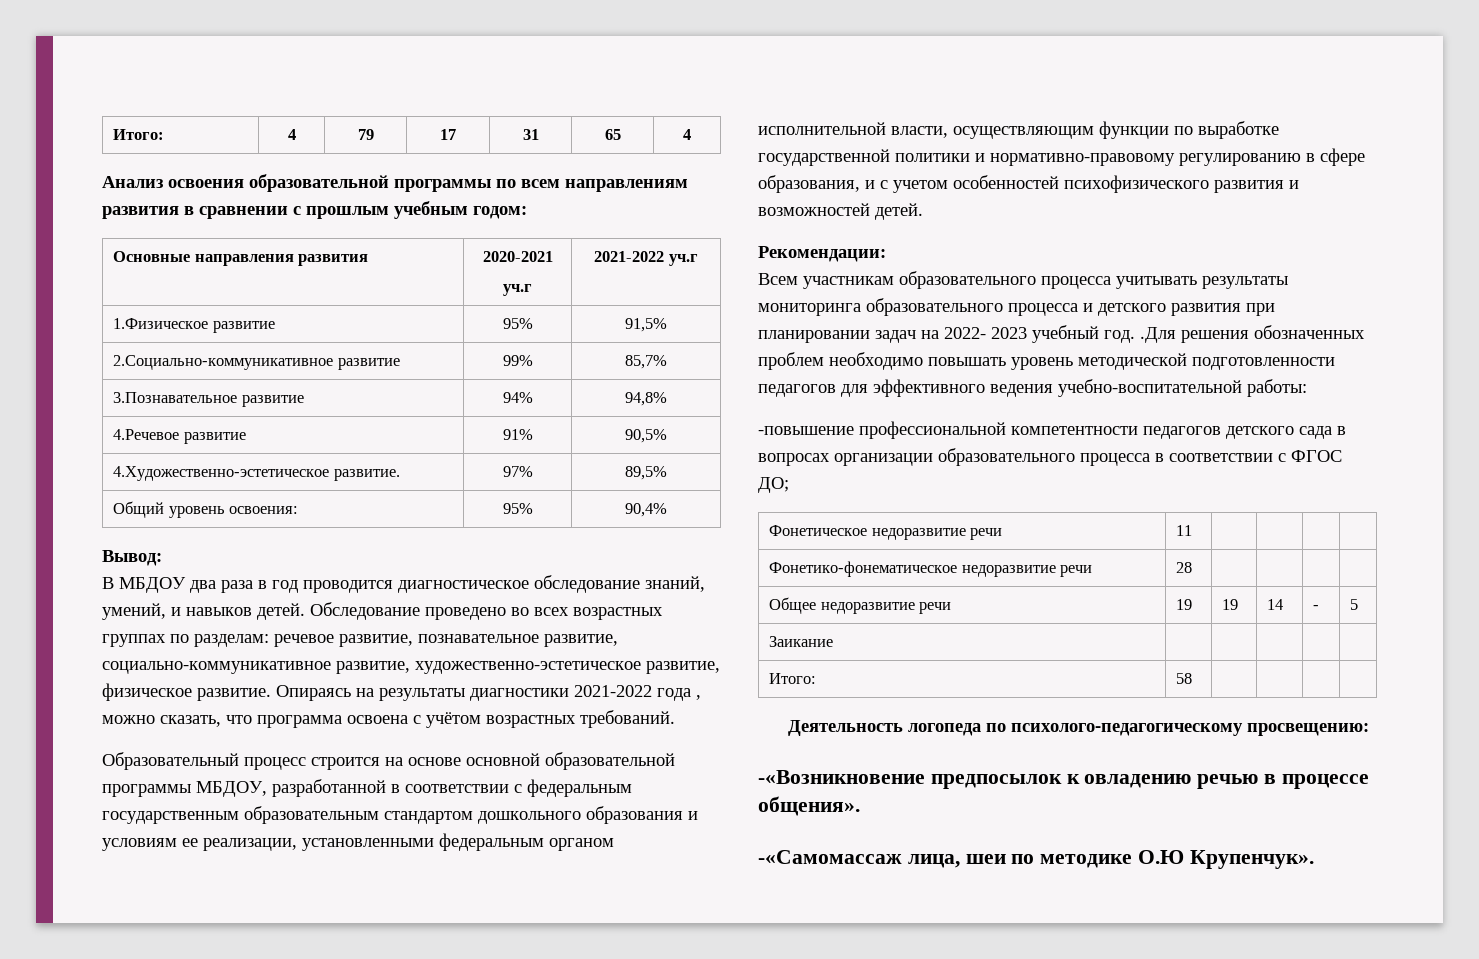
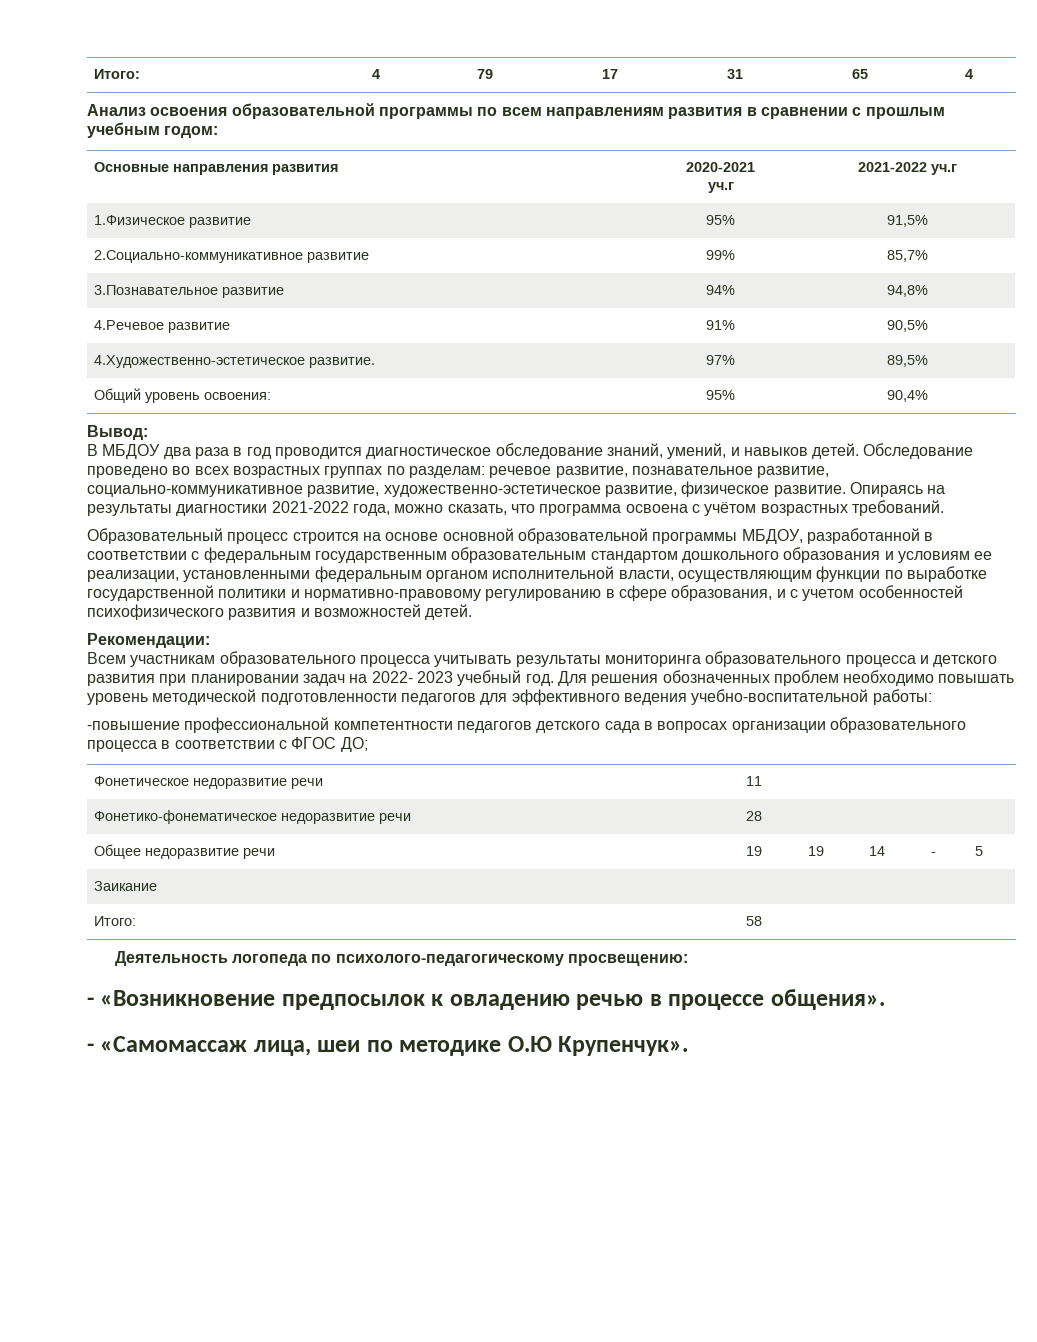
- Опираясь на результаты диагностики 2021-2022 года , можно сказать, что программа освоена с учётом возрастных требований.
+ Опираясь на результаты диагностики 2021-2022 года, можно сказать, что программа освоена с учётом возрастных требований.
- Всем участникам образовательного процесса учитывать результаты мониторинга образовательного процесса и детского развития при планировании задач на 2022- 2023 учебный год. .Для решения обозначенных проблем необходимо повышать уровень методической подготовленности педагогов для эффективного ведения учебно-воспитательной работы:
+ Всем участникам образовательного процесса учитывать результаты мониторинга образовательного процесса и детского развития при планировании задач на 2022- 2023 учебный год. Для решения обозначенных проблем необходимо повышать уровень методической подготовленности педагогов для эффективного ведения учебно-воспитательной работы:
- -«Возникновение предпосылок к овладению речью в процессе общения».
+ - «Возникновение предпосылок к овладению речью в процессе общения».
- -«Самомассаж лица, шеи по методике О.Ю Крупенчук».
+ - «Самомассаж лица, шеи по методике О.Ю Крупенчук».

